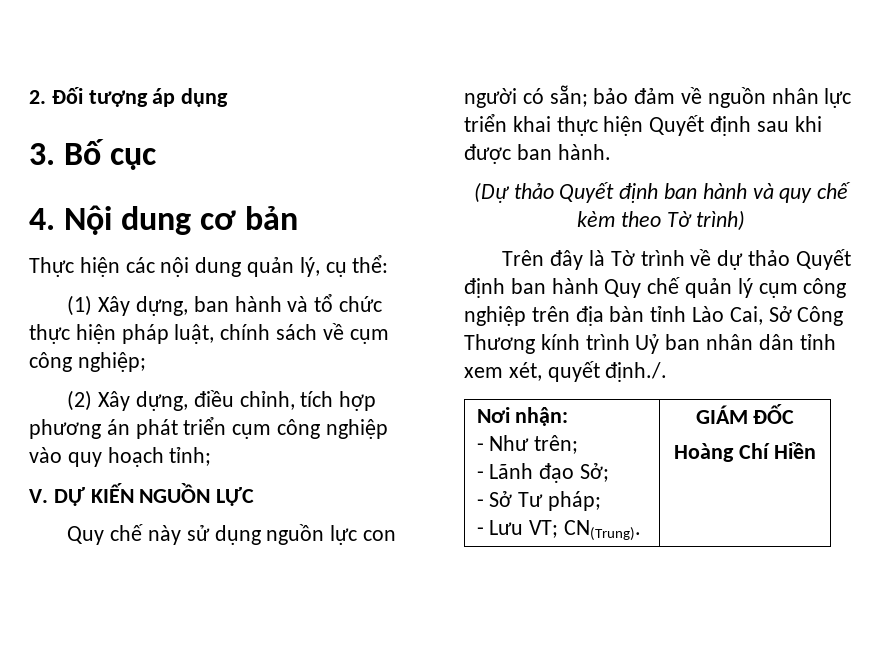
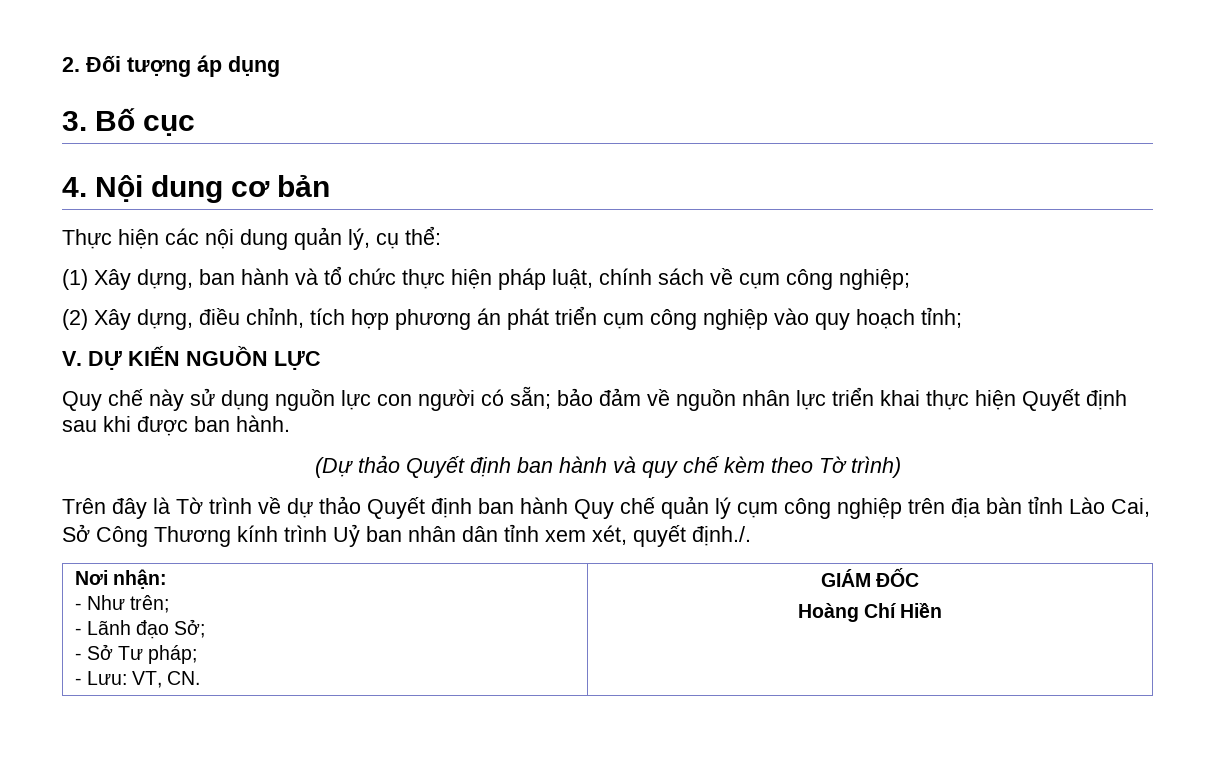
  Nơi nhận:
  - Như trên;
  - Lãnh đạo Sở;
  - Sở Tư pháp;
- - Lưu VT; CN(Trung). | GIÁM ĐỐC
+ - Lưu: VT, CN. | GIÁM ĐỐC

